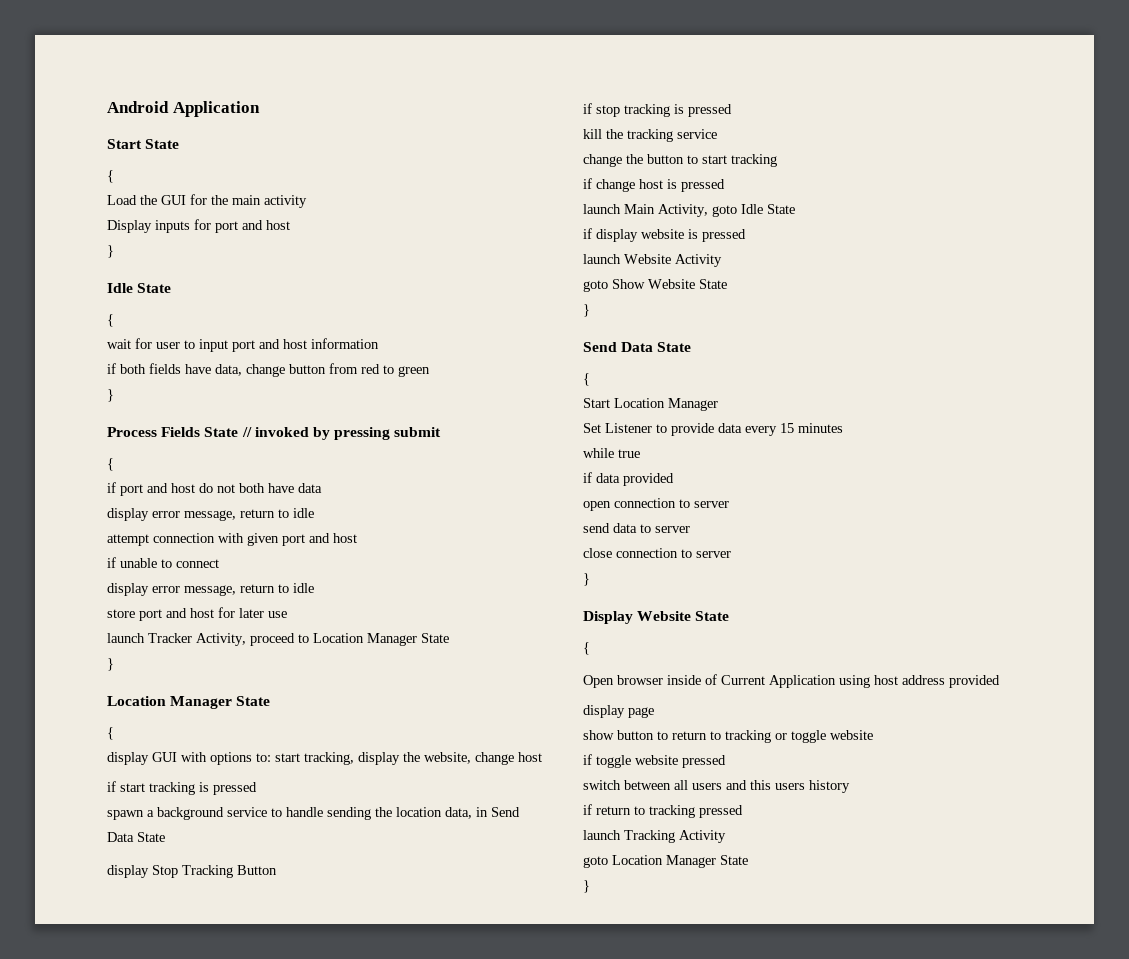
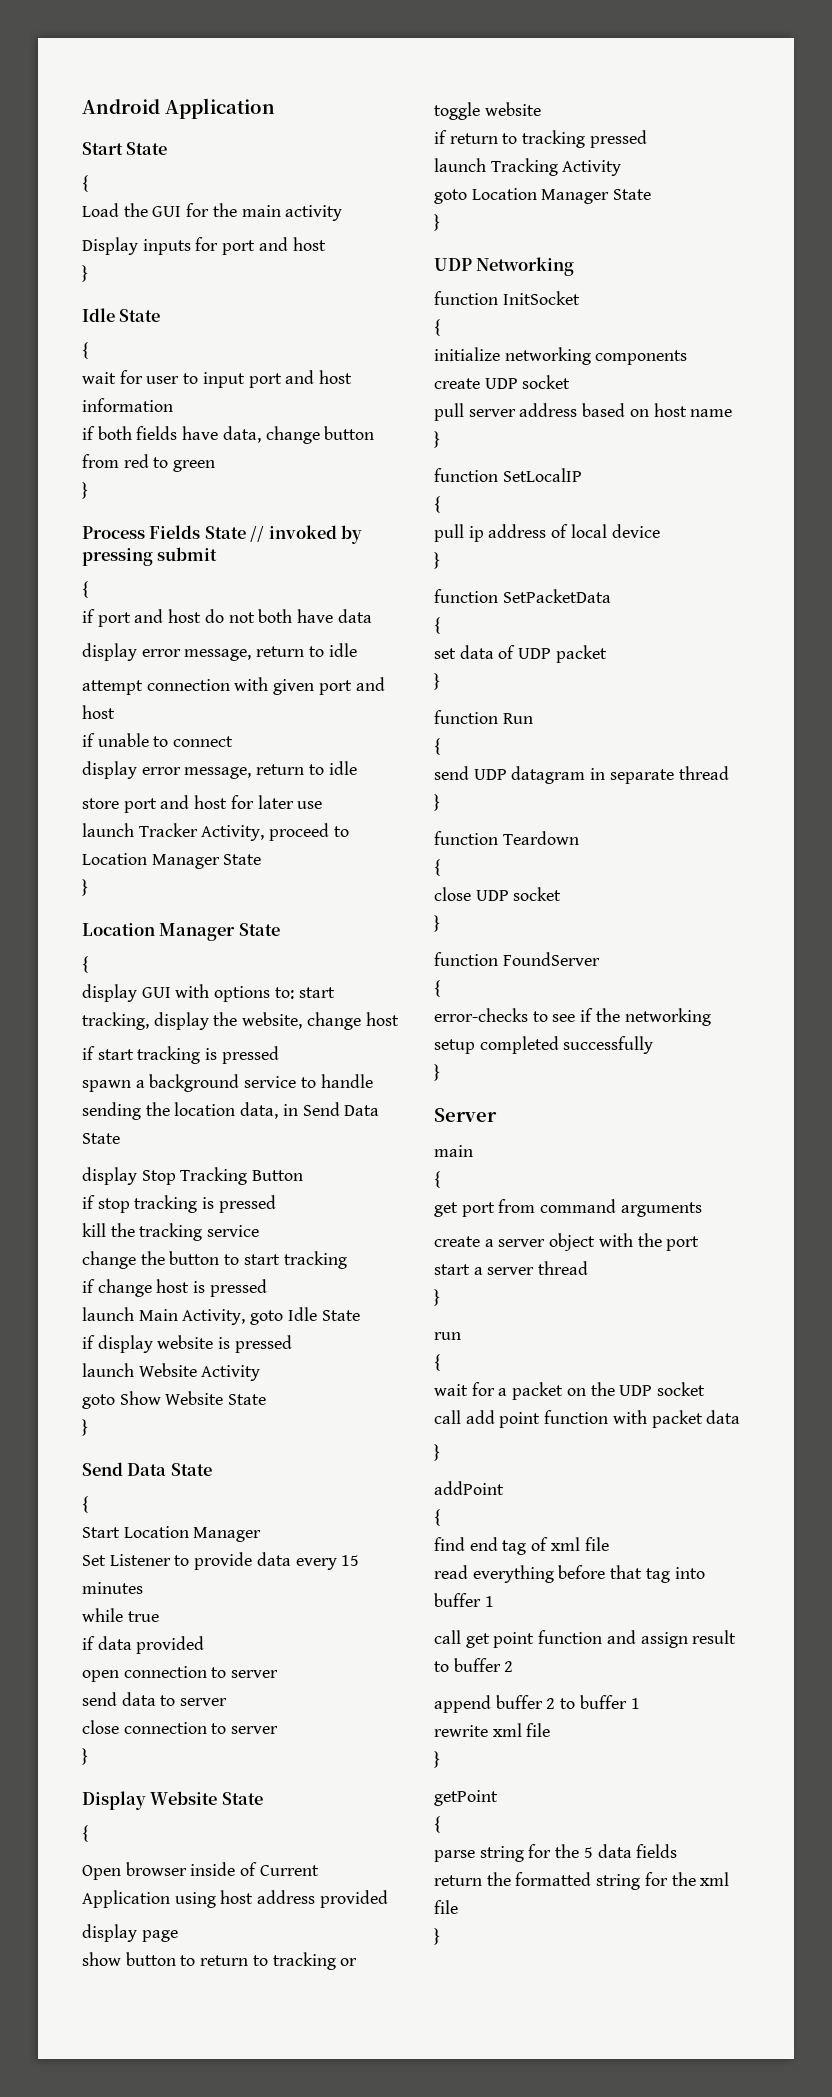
- if toggle website pressed
- switch between all users and this users history
+ UDP Networking
+ function InitSocket
+ {
+ initialize networking components
+ create UDP socket
+ pull server address based on host name
+ }
+ function SetLocalIP
+ {
+ pull ip address of local device
+ }
+ function SetPacketData
+ {
+ set data of UDP packet
+ }
+ function Run
+ {
+ send UDP datagram in separate thread
+ }
+ function Teardown
+ {
+ close UDP socket
+ }
+ function FoundServer
+ {
+ error-checks to see if the networking setup completed successfully
+ }
+ Server
+ main
+ {
+ get port from command arguments
+ create a server object with the port
+ start a server thread
+ }
+ run
+ {
+ wait for a packet on the UDP socket
+ call add point function with packet data
+ }
+ addPoint
+ {
+ find end tag of xml file
+ read everything before that tag into buffer 1
+ call get point function and assign result to buffer 2
+ append buffer 2 to buffer 1
+ rewrite xml file
+ }
+ getPoint
+ {
+ parse string for the 5 data fields
+ return the formatted string for the xml file
+ }

